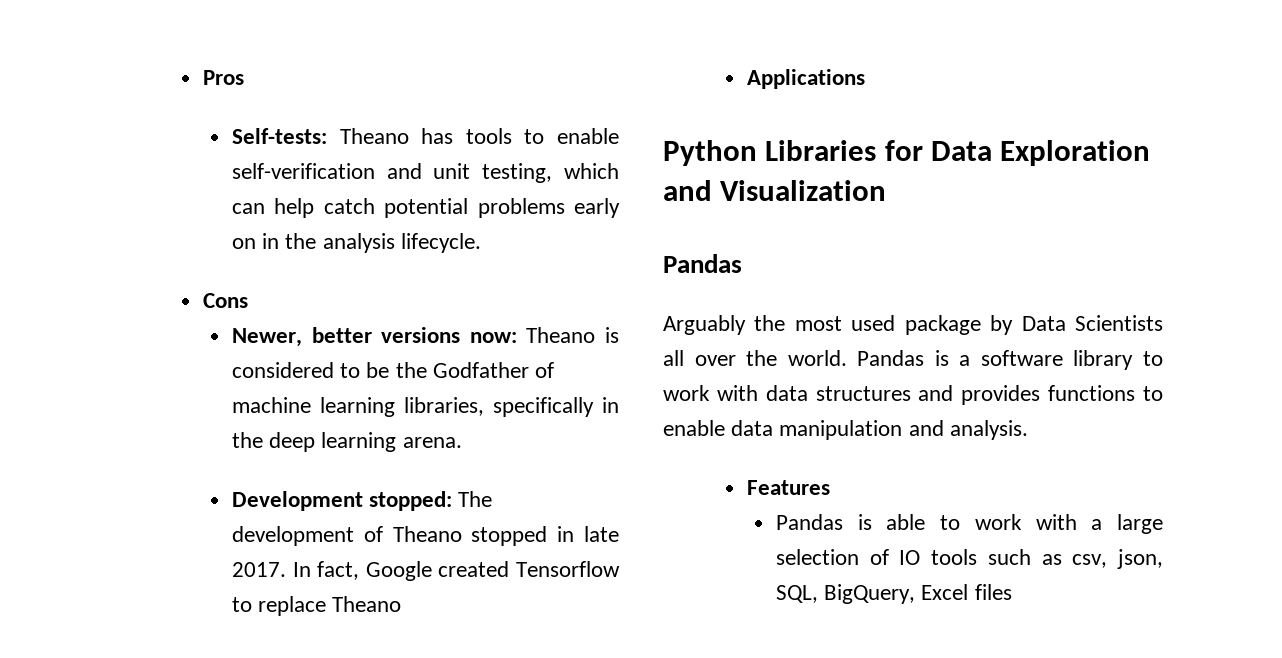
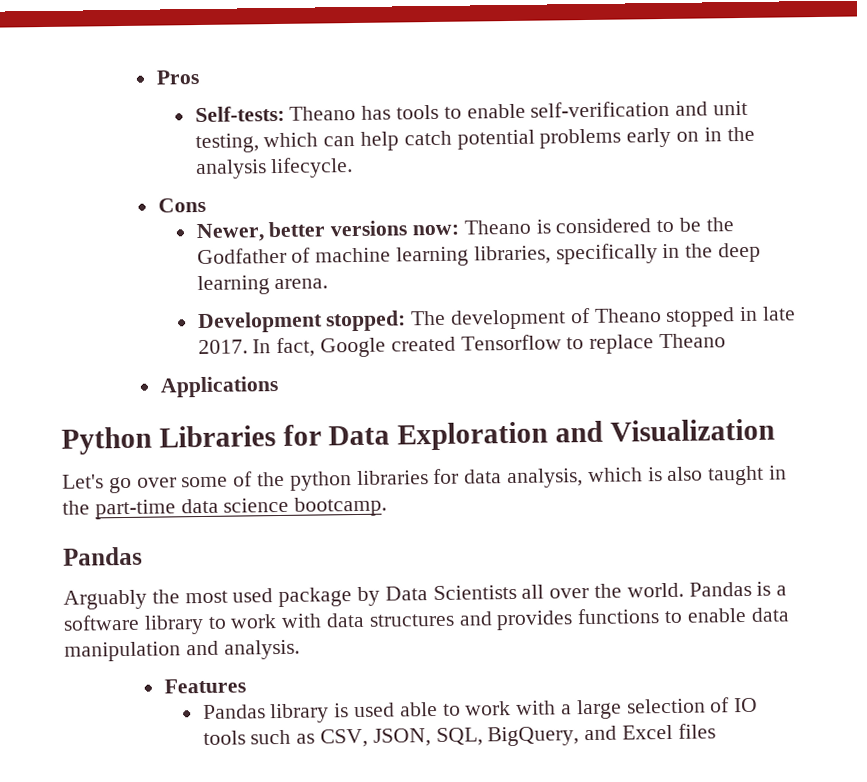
+ Let's go over some of the python libraries for data analysis, which is also taught in the part-time data science bootcamp.
- Pandas is able to work with a large selection of IO tools such as csv, json, SQL, BigQuery, Excel files
+ Pandas library is used able to work with a large selection of IO tools such as CSV, JSON, SQL, BigQuery, and Excel files

